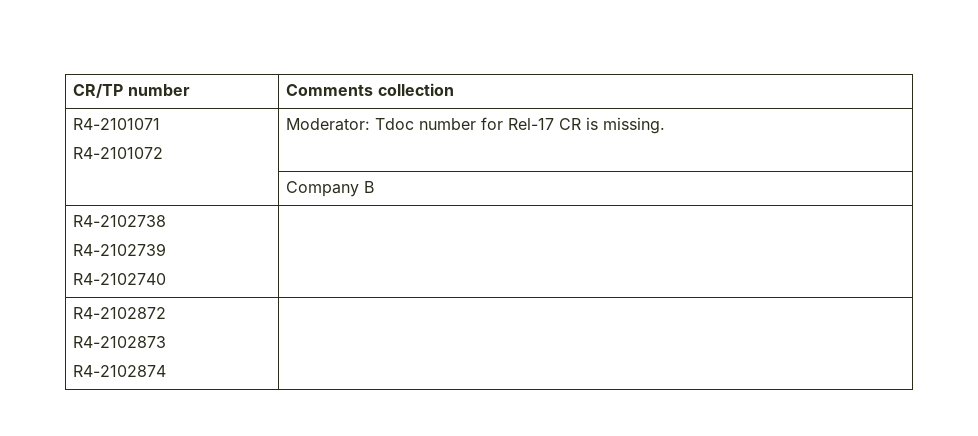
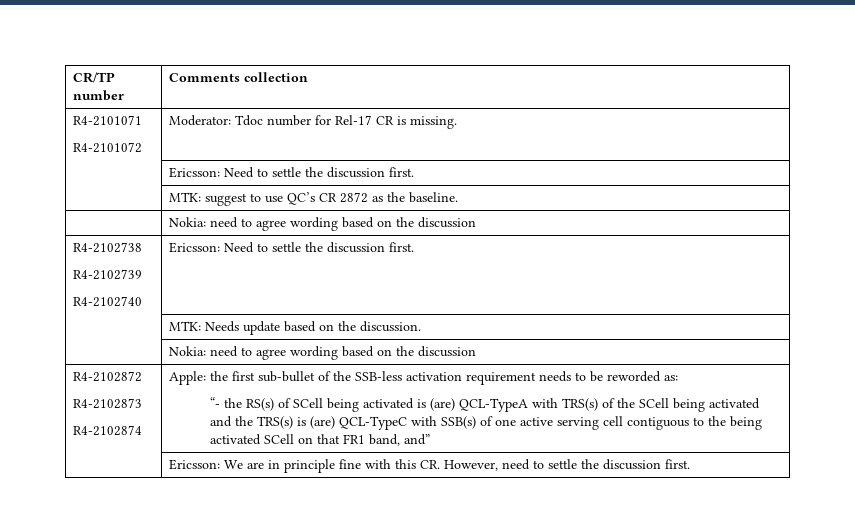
  R4-2101071
  R4-2101072 | Moderator: Tdoc number for Rel-17 CR is missing.
- | Company B
+ | Ericsson: Need to settle the discussion first.
+ | MTK: suggest to use QC’s CR 2872 as the baseline.
+ | Nokia: need to agree wording based on the discussion
  R4-2102738
  R4-2102739
- R4-2102740 |
+ R4-2102740 | Ericsson: Need to settle the discussion first.
+ | MTK: Needs update based on the discussion.
+ | Nokia: need to agree wording based on the discussion
  R4-2102872
  R4-2102873
- R4-2102874 |
+ R4-2102874 | Apple: the first sub-bullet of the SSB-less activation requirement needs to be reworded as:
+ “- the RS(s) of SCell being activated is (are) QCL-TypeA with TRS(s) of the SCell being activated and the TRS(s) is (are) QCL-TypeC with SSB(s) of one active serving cell contiguous to the being activated SCell on that FR1 band, and”
+ | Ericsson: We are in principle fine with this CR. However, need to settle the discussion first.

